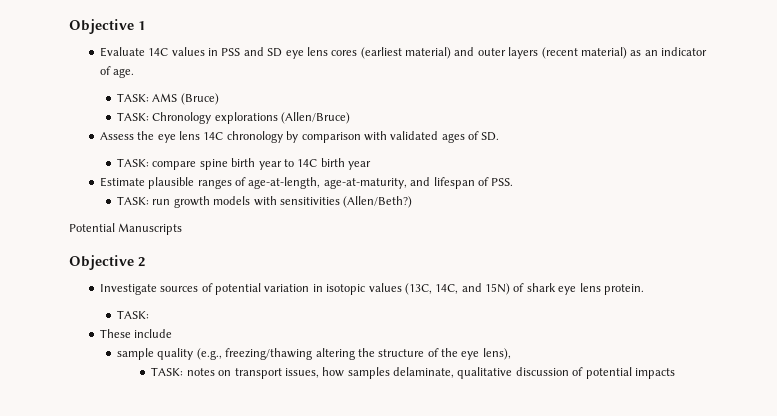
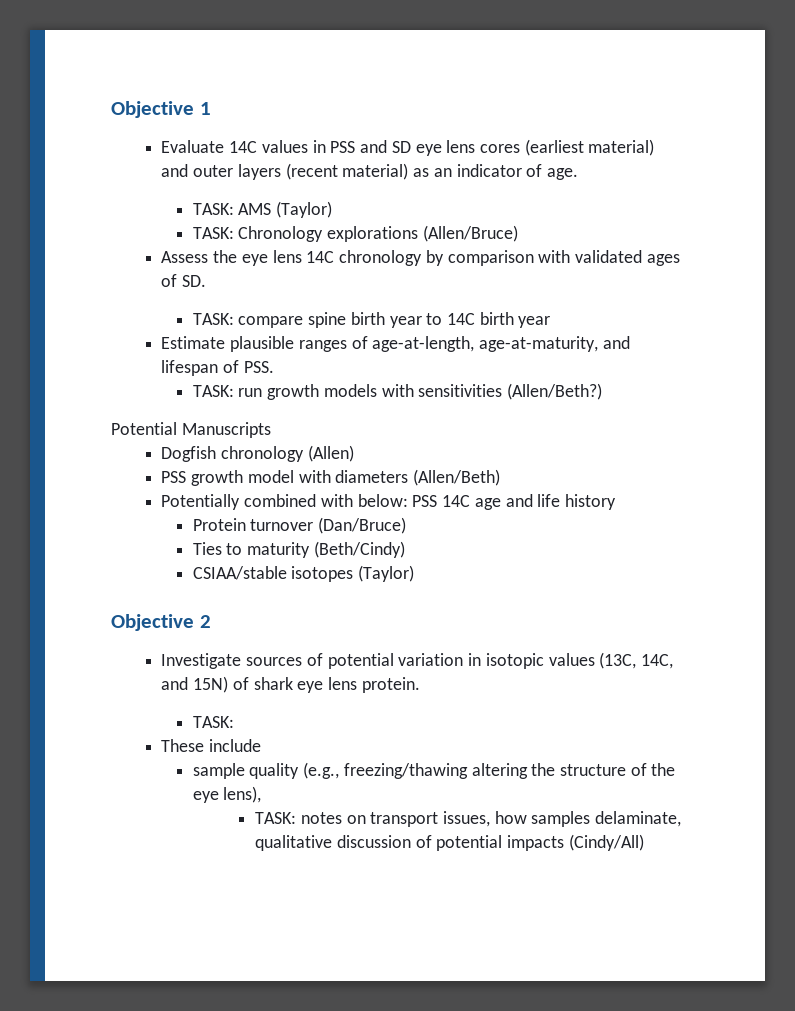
- TASK: AMS (Bruce)
+ TASK: AMS (Taylor)
+ Dogfish chronology (Allen)
+ PSS growth model with diameters (Allen/Beth)
+ Potentially combined with below: PSS 14C age and life history
+ Protein turnover (Dan/Bruce)
+ Ties to maturity (Beth/Cindy)
+ CSIAA/stable isotopes (Taylor)
- TASK: notes on transport issues, how samples delaminate, qualitative discussion of potential impacts
+ TASK: notes on transport issues, how samples delaminate, qualitative discussion of potential impacts (Cindy/All)

